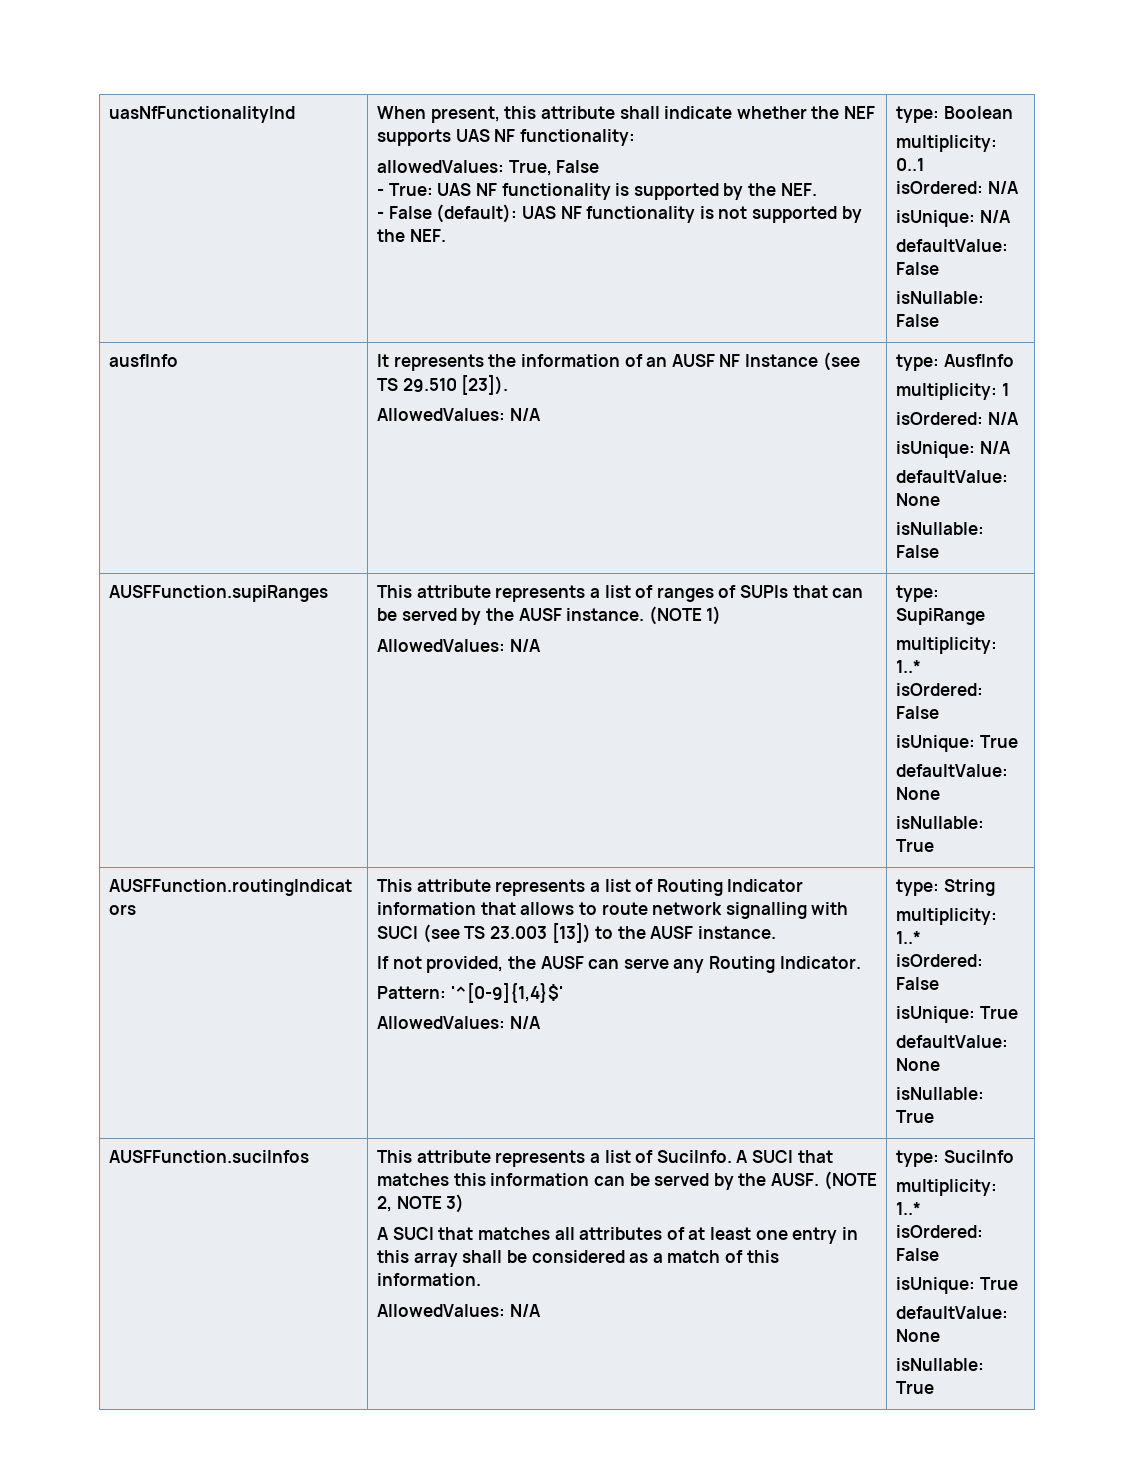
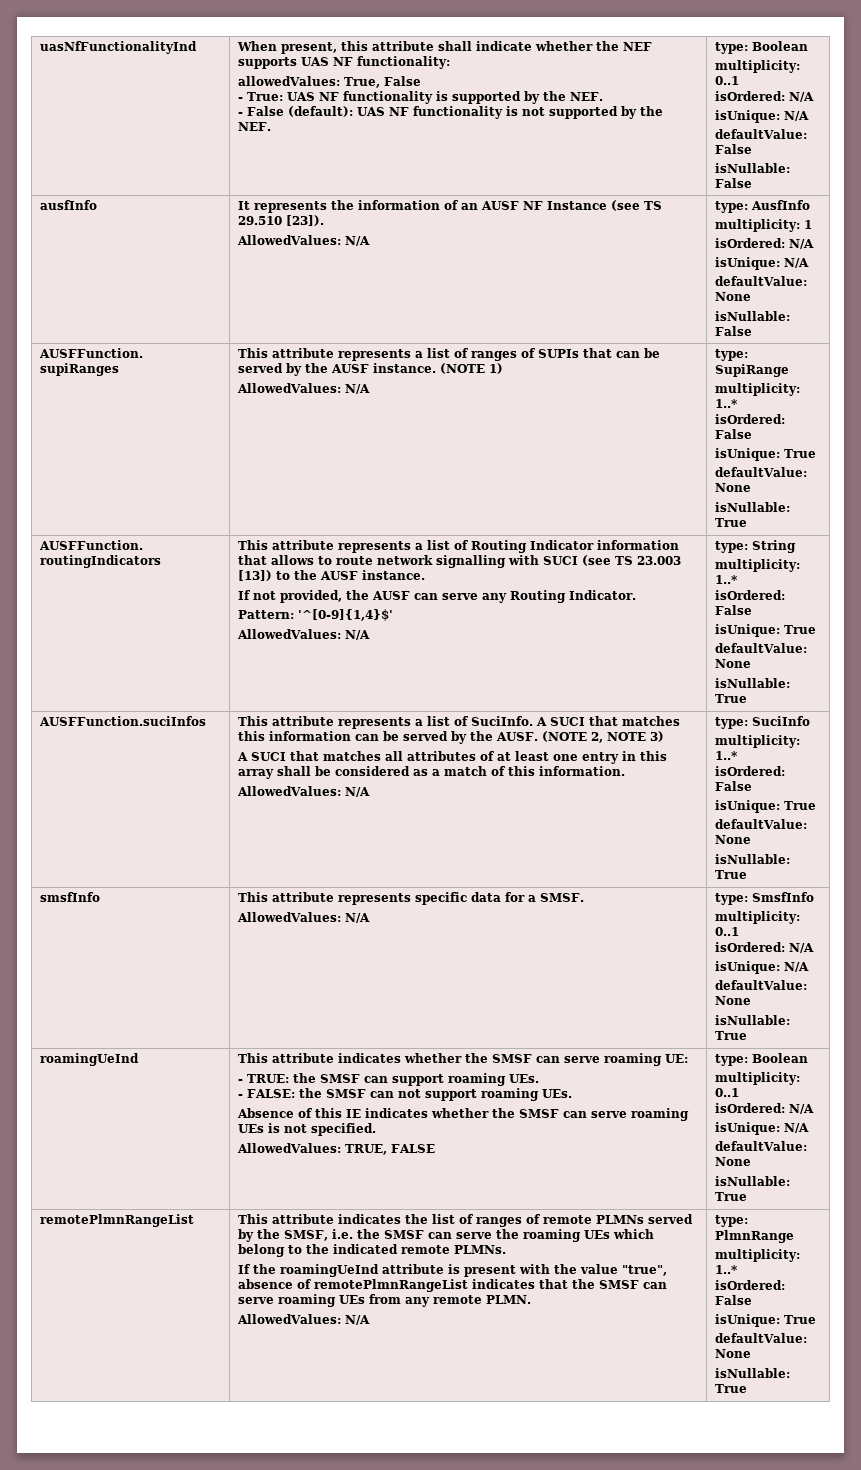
+ smsfInfo | This attribute represents specific data for a SMSF.
+ AllowedValues: N/A | type: SmsfInfo
+ multiplicity: 0..1
+ isOrdered: N/A
+ isUnique: N/A
+ defaultValue: None
+ isNullable: True
+ roamingUeInd | This attribute indicates whether the SMSF can serve roaming UE:
+ - TRUE: the SMSF can support roaming UEs.
+ - FALSE: the SMSF can not support roaming UEs.
+ Absence of this IE indicates whether the SMSF can serve roaming UEs is not specified.
+ AllowedValues: TRUE, FALSE | type: Boolean
+ multiplicity: 0..1
+ isOrdered: N/A
+ isUnique: N/A
+ defaultValue: None
+ isNullable: True
+ remotePlmnRangeList | This attribute indicates the list of ranges of remote PLMNs served by the SMSF, i.e. the SMSF can serve the roaming UEs which belong to the indicated remote PLMNs.
+ If the roamingUeInd attribute is present with the value "true", absence of remotePlmnRangeList indicates that the SMSF can serve roaming UEs from any remote PLMN.
+ AllowedValues: N/A | type: PlmnRange
+ multiplicity: 1..*
+ isOrdered: False
+ isUnique: True
+ defaultValue: None
+ isNullable: True

